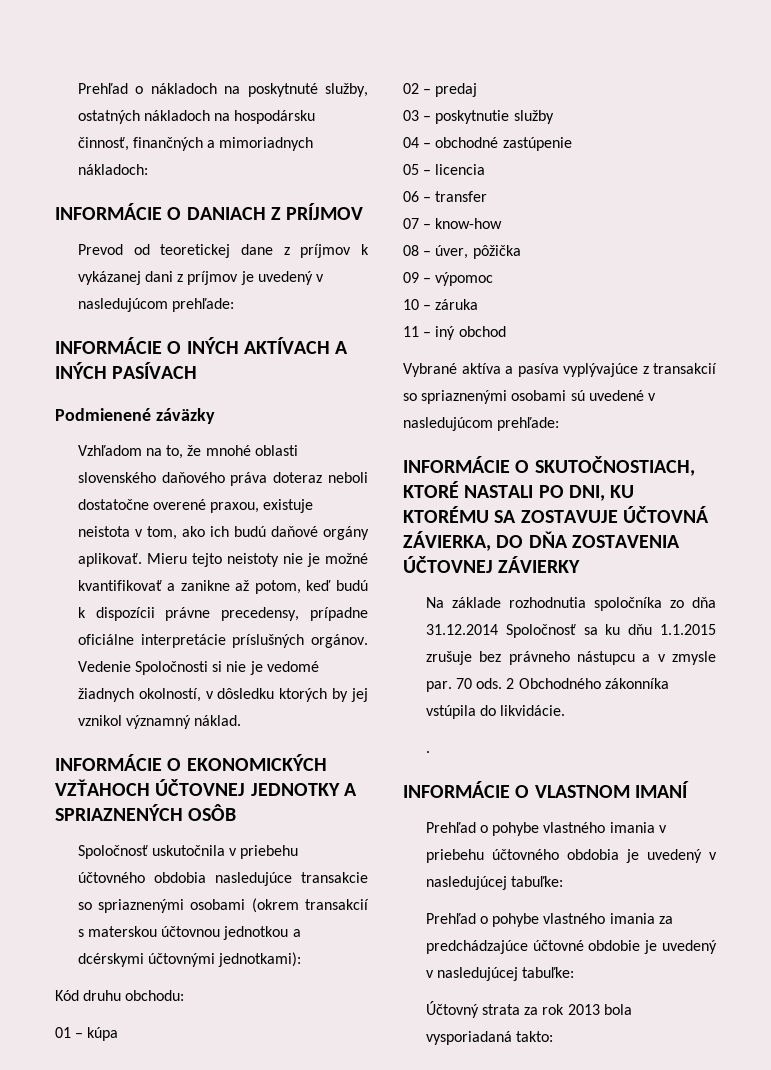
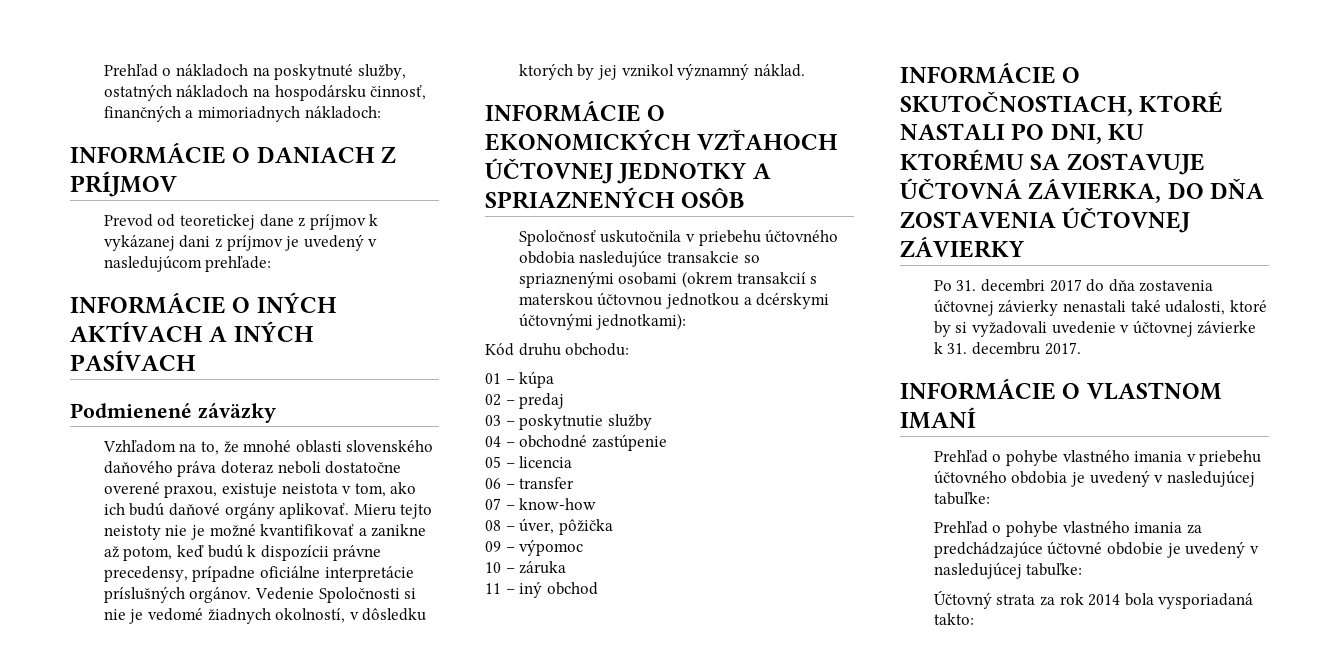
- Vybrané aktíva a pasíva vyplývajúce z transakcií so spriaznenými osobami sú uvedené v nasledujúcom prehľade:
- Na základe rozhodnutia spoločníka zo dňa 31.12.2014 Spoločnosť sa ku dňu 1.1.2015 zrušuje bez právneho nástupcu a v zmysle par. 70 ods. 2 Obchodného zákonníka vstúpila do likvidácie.
- .
+ Po 31. decembri 2017 do dňa zostavenia účtovnej závierky nenastali také udalosti, ktoré by si vyžadovali uvedenie v účtovnej závierke k 31. decembru 2017.
- Účtovný strata za rok 2013 bola vysporiadaná takto:
+ Účtovný strata za rok 2014 bola vysporiadaná takto:

